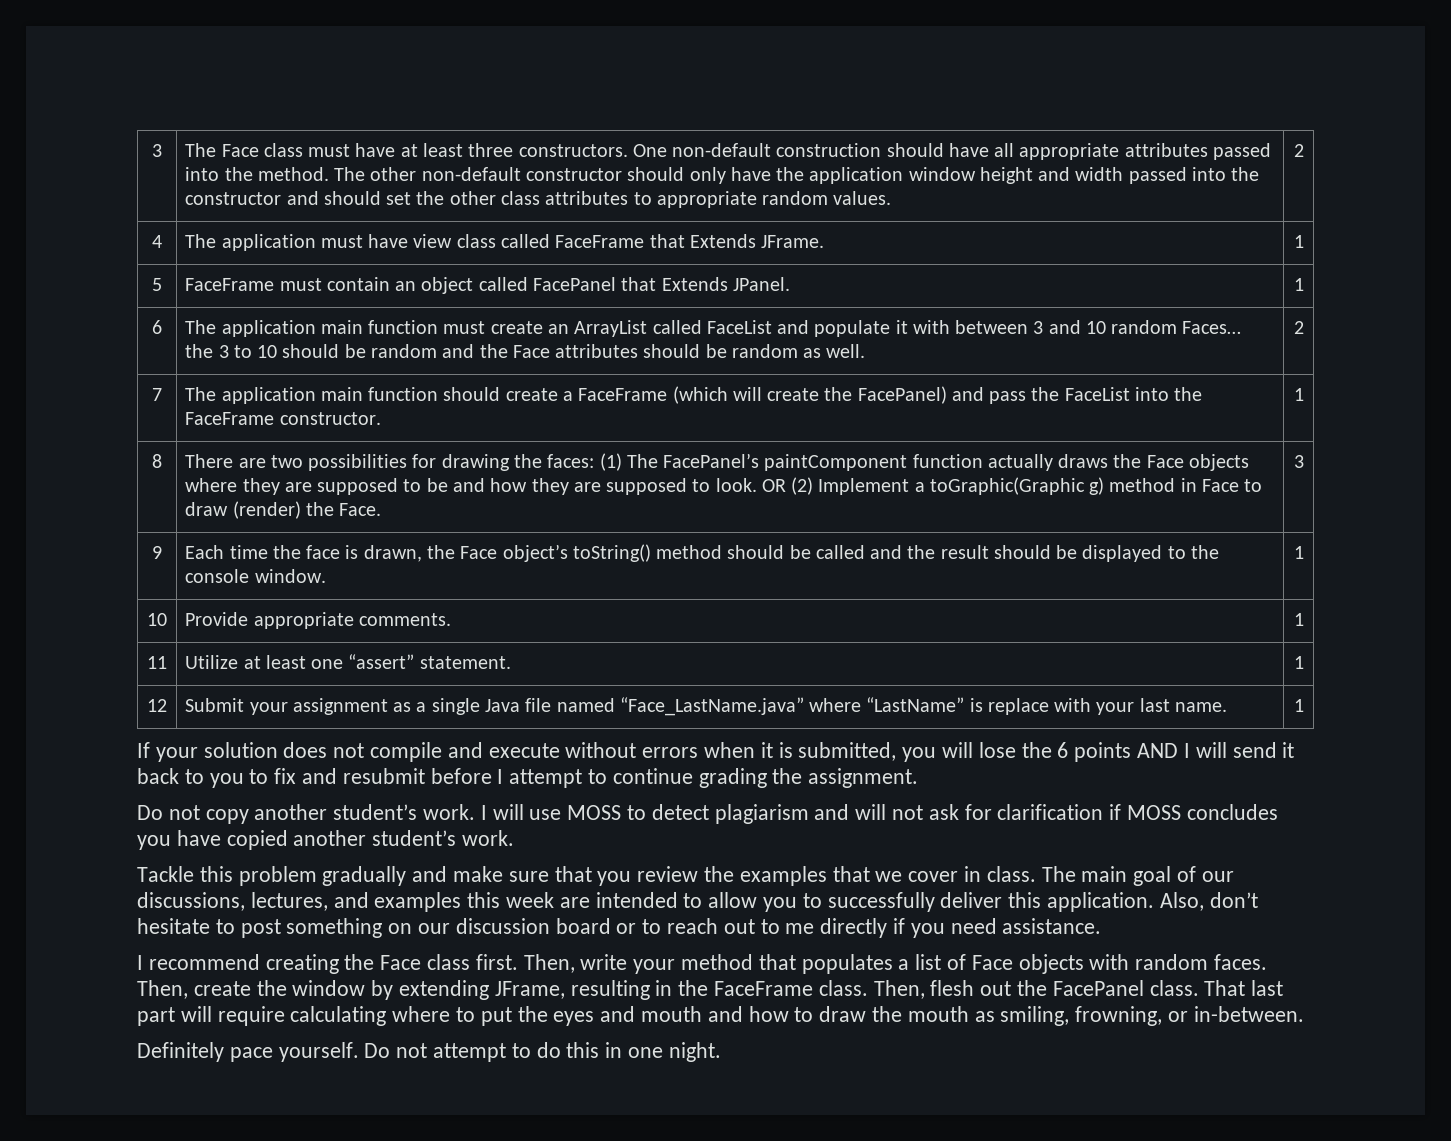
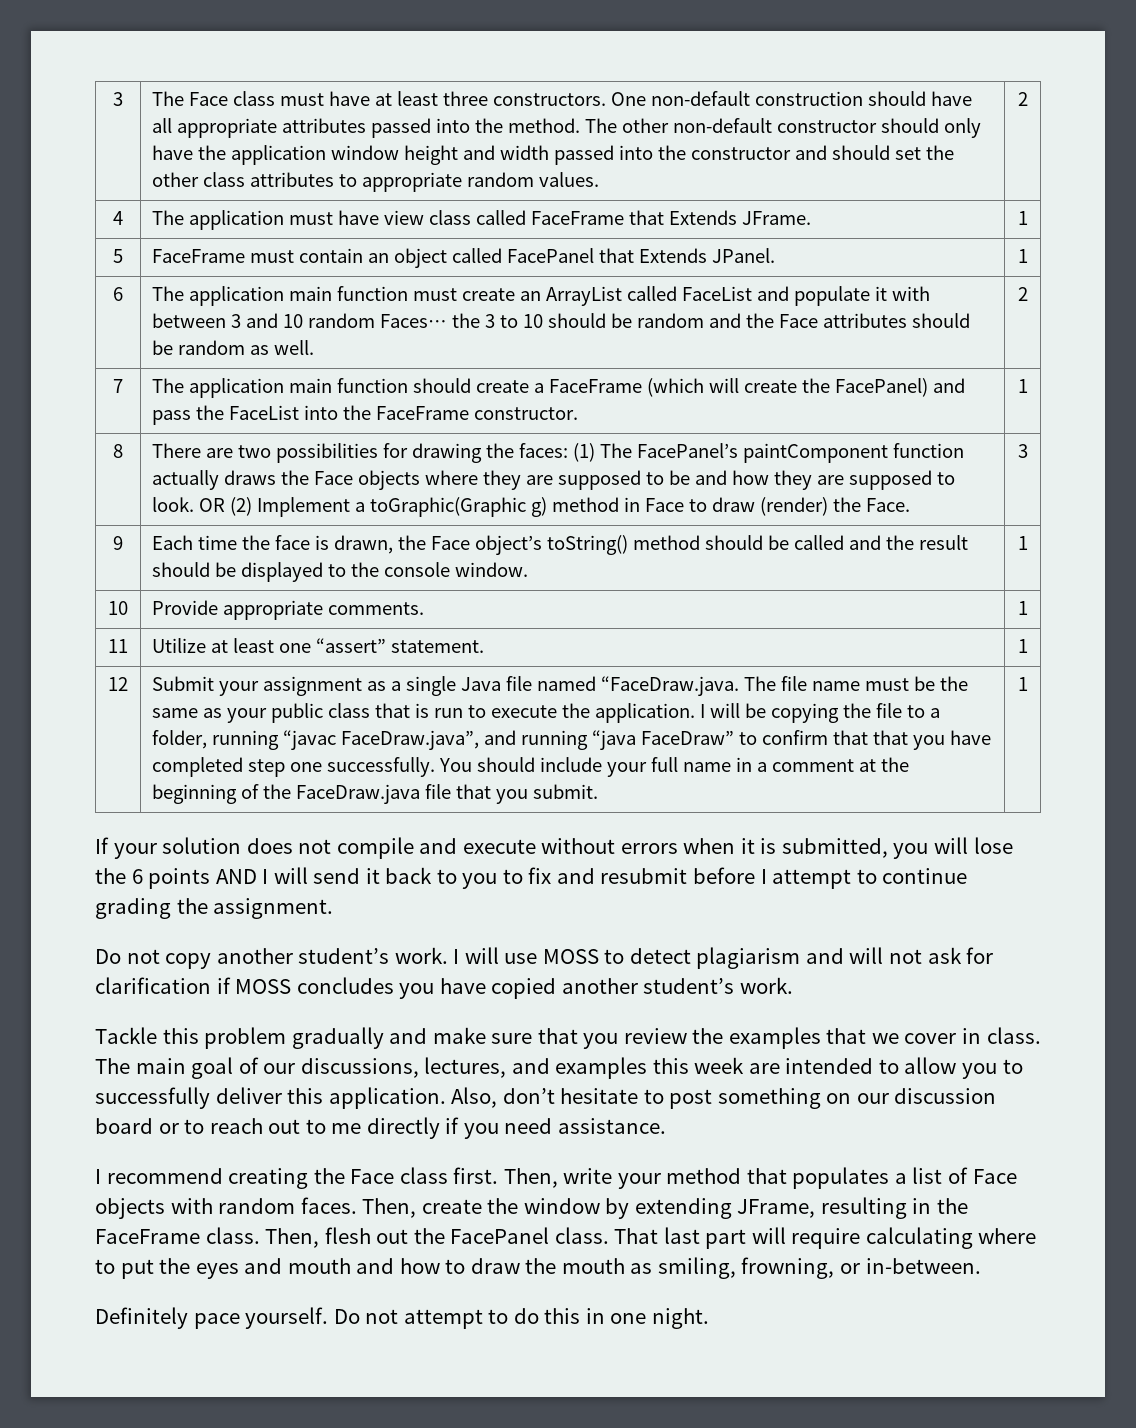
- Submit your assignment as a single Java file named “Face_LastName.java” where “LastName” is replace with your last name.
+ Submit your assignment as a single Java file named “FaceDraw.java. The file name must be the same as your public class that is run to execute the application. I will be copying the file to a folder, running “javac FaceDraw.java”, and running “java FaceDraw” to confirm that that you have completed step one successfully. You should include your full name in a comment at the beginning of the FaceDraw.java file that you submit.

